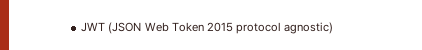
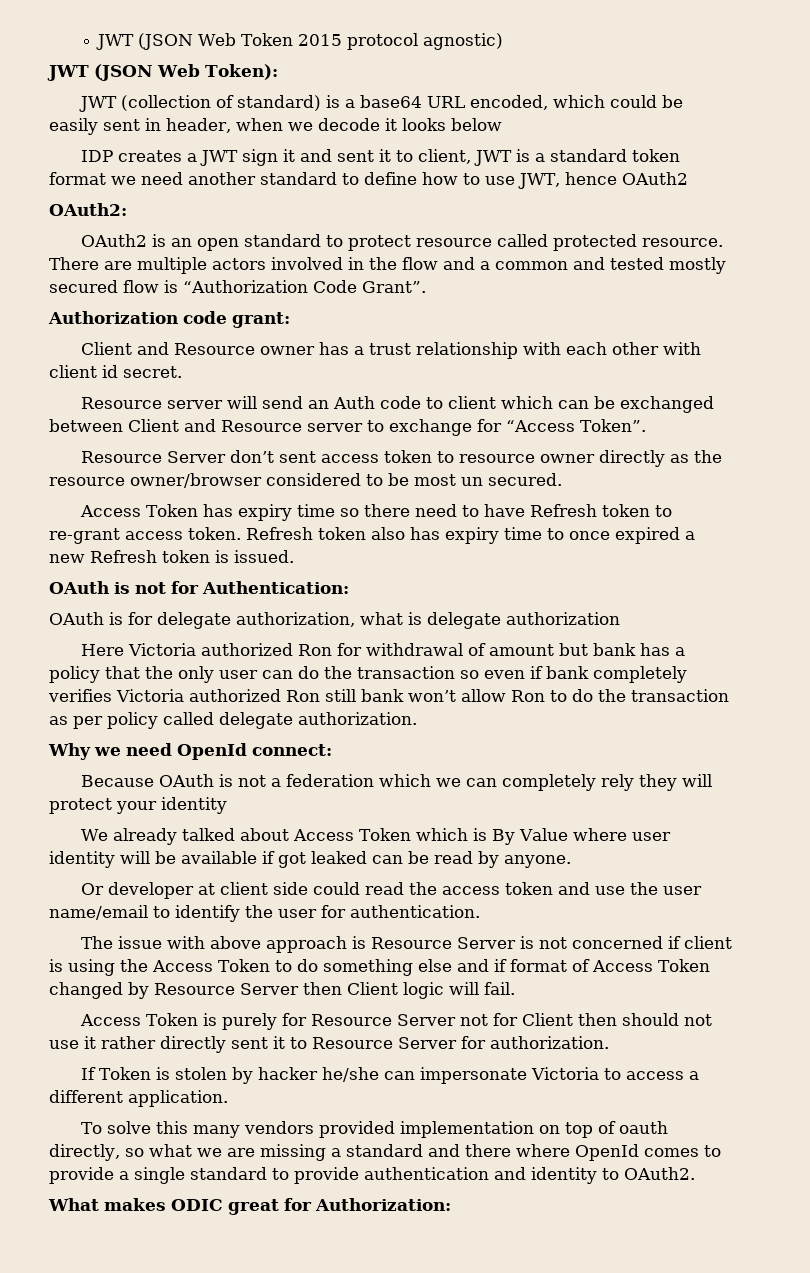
+ JWT (JSON Web Token):
+ JWT (collection of standard) is a base64 URL encoded, which could be easily sent in header, when we decode it looks below
+ IDP creates a JWT sign it and sent it to client, JWT is a standard token format we need another standard to define how to use JWT, hence OAuth2
+ OAuth2:
+ OAuth2 is an open standard to protect resource called protected resource. There are multiple actors involved in the flow and a common and tested mostly secured flow is “Authorization Code Grant”.
+ Authorization code grant:
+ Client and Resource owner has a trust relationship with each other with client id secret.
+ Resource server will send an Auth code to client which can be exchanged between Client and Resource server to exchange for “Access Token”.
+ Resource Server don’t sent access token to resource owner directly as the resource owner/browser considered to be most un secured.
+ Access Token has expiry time so there need to have Refresh token to re-grant access token. Refresh token also has expiry time to once expired a new Refresh token is issued.
+ OAuth is not for Authentication:
+ OAuth is for delegate authorization, what is delegate authorization
+ Here Victoria authorized Ron for withdrawal of amount but bank has a policy that the only user can do the transaction so even if bank completely verifies Victoria authorized Ron still bank won’t allow Ron to do the transaction as per policy called delegate authorization.
+ Why we need OpenId connect:
+ Because OAuth is not a federation which we can completely rely they will protect your identity
+ We already talked about Access Token which is By Value where user identity will be available if got leaked can be read by anyone.
+ Or developer at client side could read the access token and use the user name/email to identify the user for authentication.
+ The issue with above approach is Resource Server is not concerned if client is using the Access Token to do something else and if format of Access Token changed by Resource Server then Client logic will fail.
+ Access Token is purely for Resource Server not for Client then should not use it rather directly sent it to Resource Server for authorization.
+ If Token is stolen by hacker he/she can impersonate Victoria to access a different application.
+ To solve this many vendors provided implementation on top of oauth directly, so what we are missing a standard and there where OpenId comes to provide a single standard to provide authentication and identity to OAuth2.
+ What makes ODIC great for Authorization:

